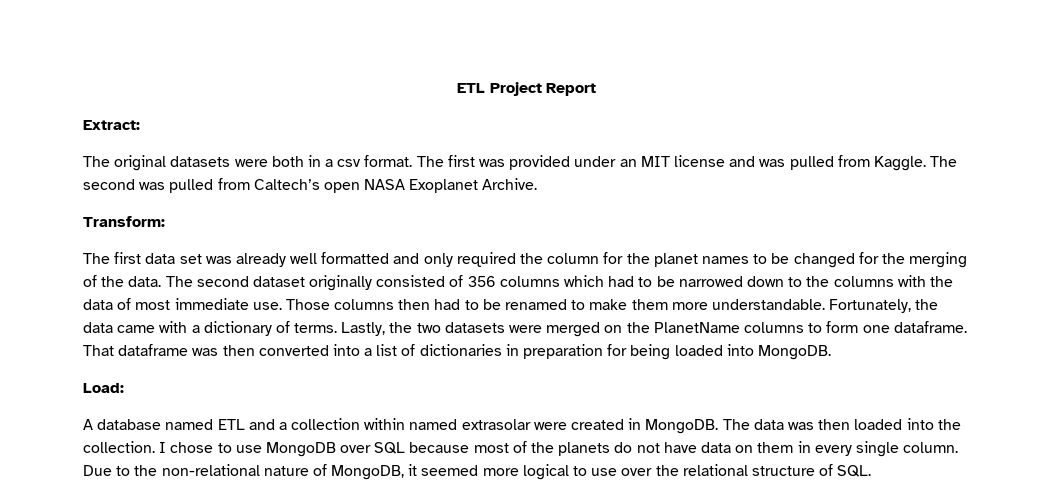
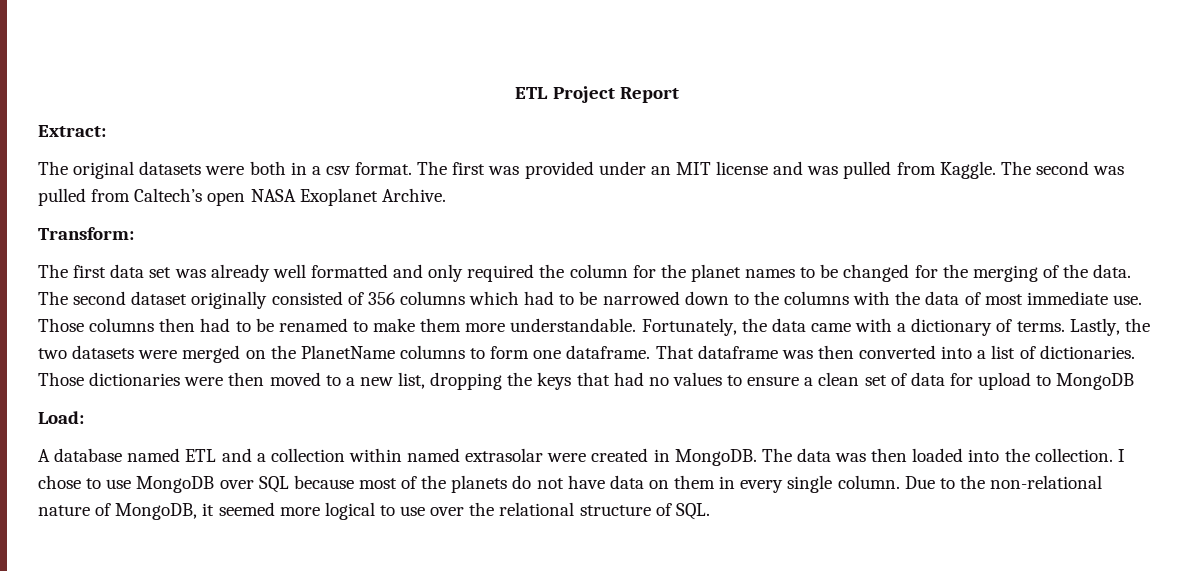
- That dataframe was then converted into a list of dictionaries in preparation for being loaded into MongoDB.
+ That dataframe was then converted into a list of dictionaries. Those dictionaries were then moved to a new list, dropping the keys that had no values to ensure a clean set of data for upload to MongoDB

